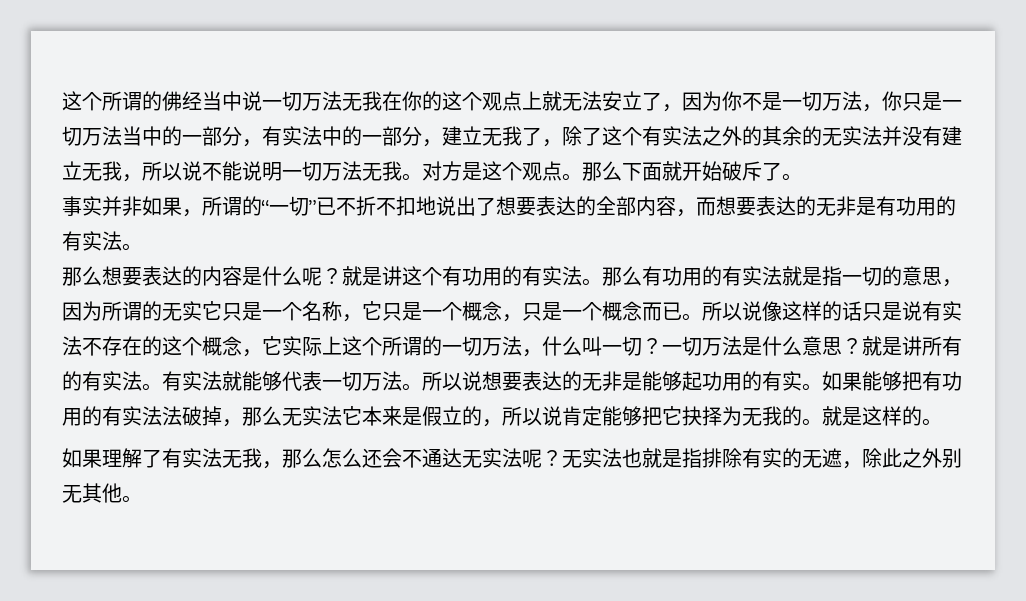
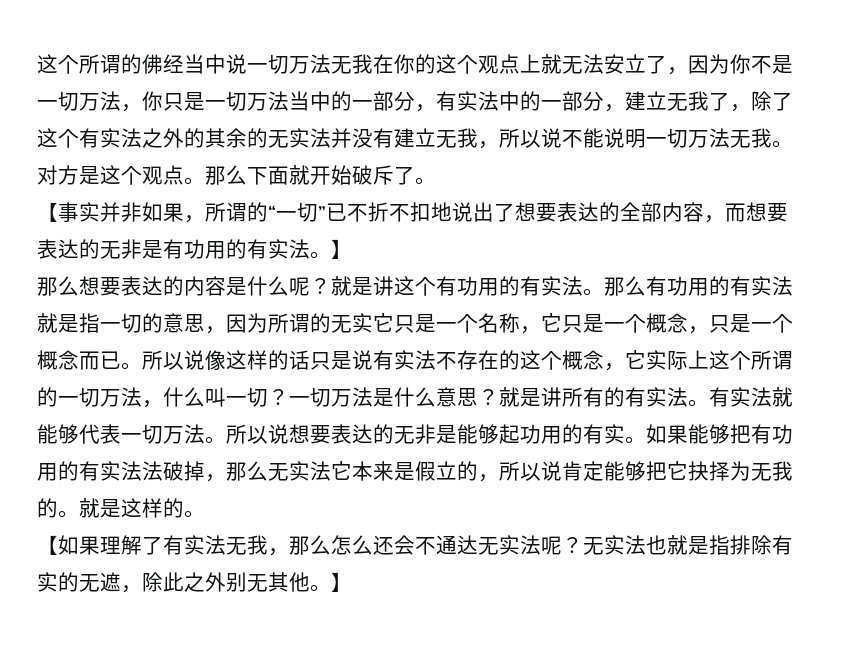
- 事实并非如果，所谓的“一切”已不折不扣地说出了想要表达的全部内容，而想要表达的无非是有功用的有实法。
+ 【事实并非如果，所谓的“一切”已不折不扣地说出了想要表达的全部内容，而想要表达的无非是有功用的有实法。】
- 如果理解了有实法无我，那么怎么还会不通达无实法呢？
+ 【如果理解了有实法无我，那么怎么还会不通达无实法呢？
- 无实法也就是指排除有实的无遮，除此之外别无其他。
+ 无实法也就是指排除有实的无遮，除此之外别无其他。】

